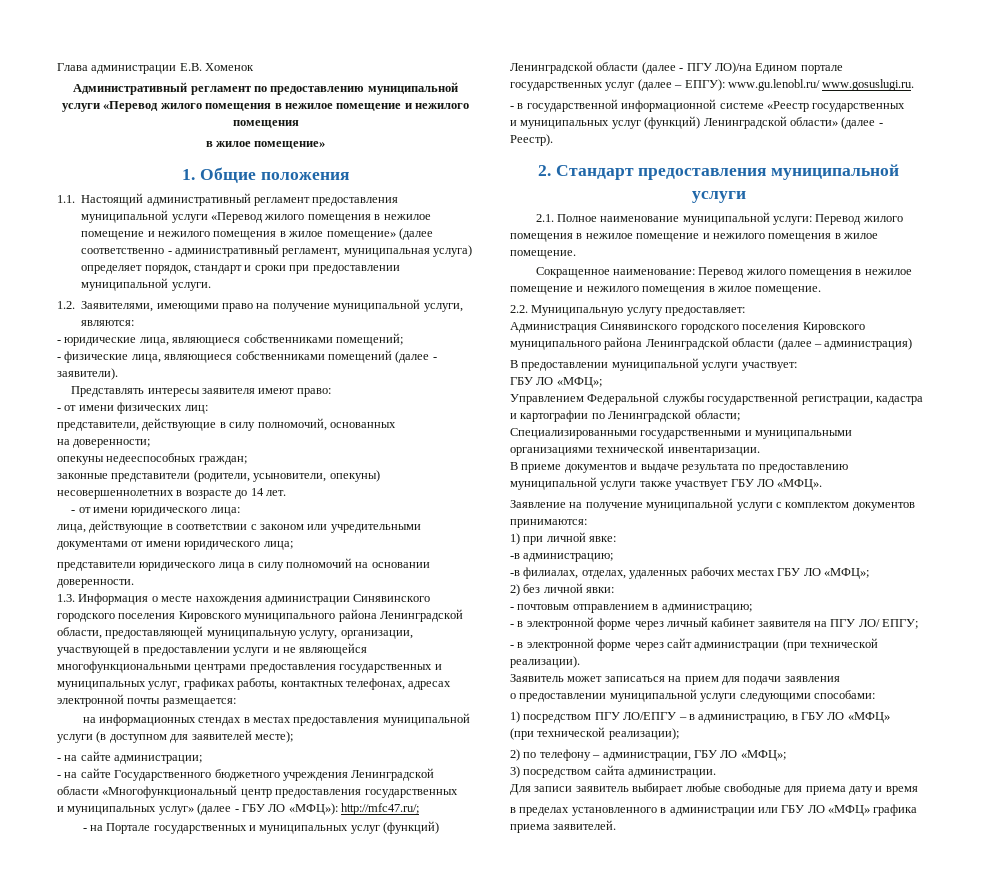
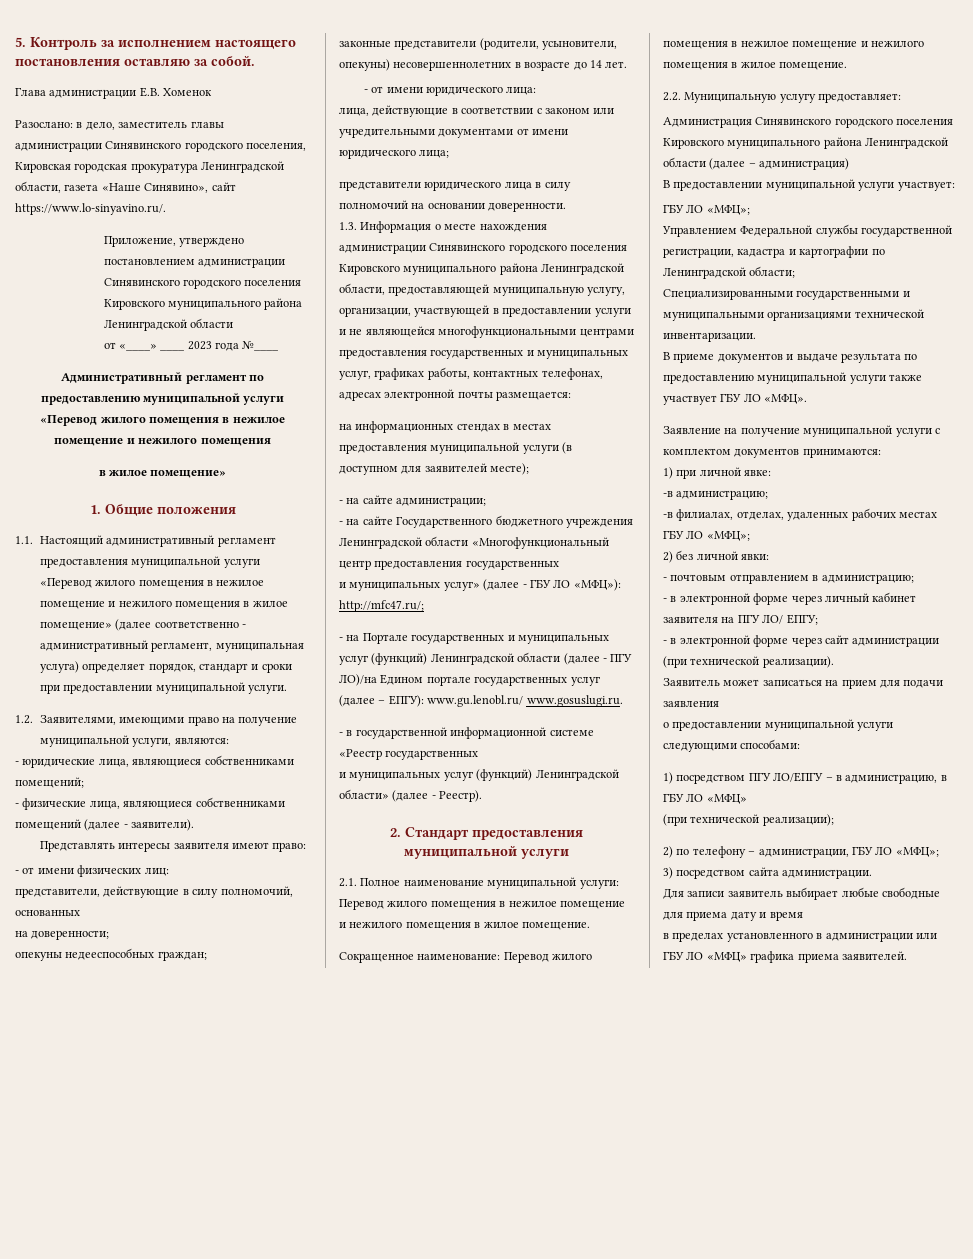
+ 5. Контроль за исполнением настоящего постановления оставляю за собой.
  Глава администрации Е.В. Хоменок
+ Разослано: в дело, заместитель главы администрации Синявинского городского поселения, Кировская городская прокуратура Ленинградской области, газета «Наше Синявино», сайт https://www.lo-sinyavino.ru/.
+ Приложение, утверждено постановлением администрации Синявинского городского поселения Кировского муниципального района Ленинградской области
+ от «____» ____ 2023 года №____

